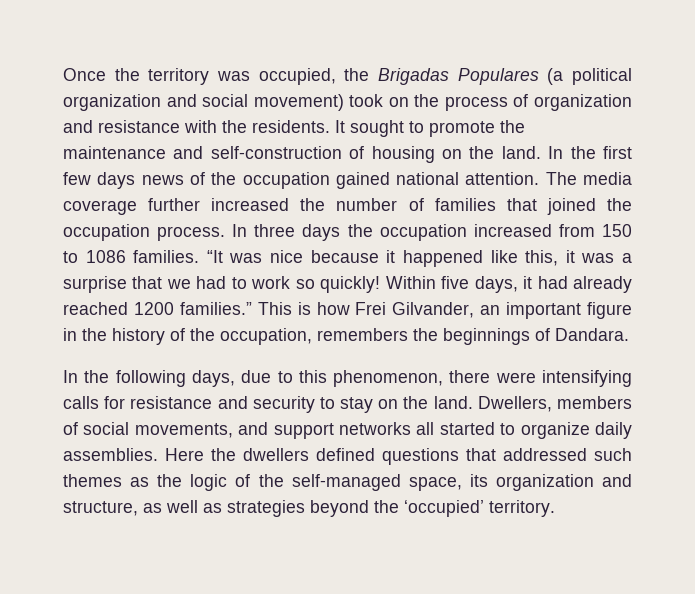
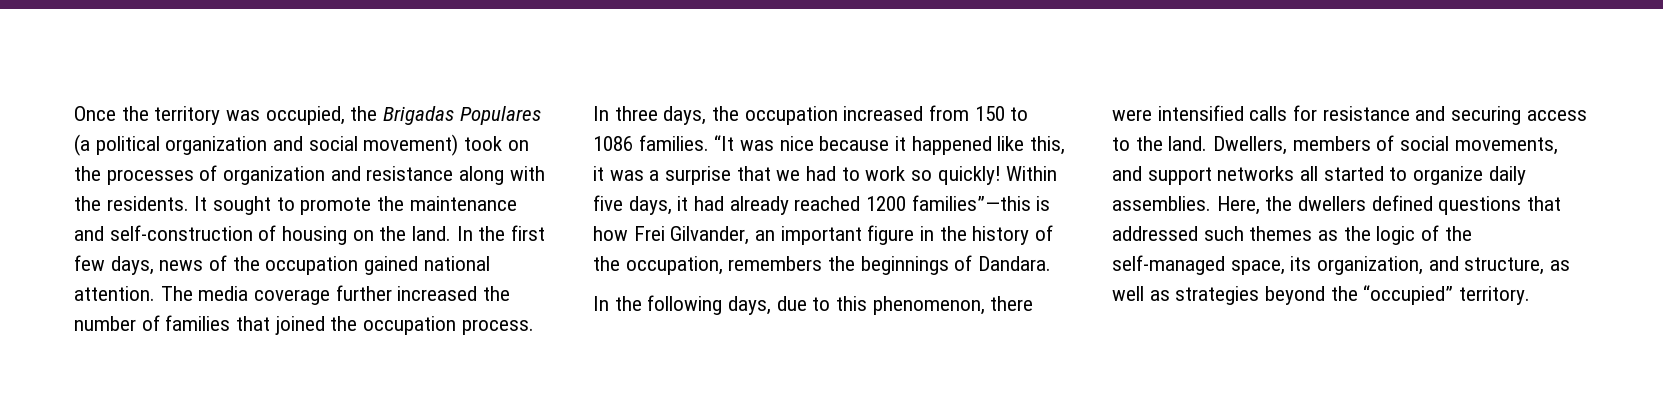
- Once the territory was occupied, the Brigadas Populares (a political organization and social movement) took on the process of organization and resistance with the residents.
+ Once the territory was occupied, the Brigadas Populares (a political organization and social movement) took on the processes of organization and resistance along with the residents.
- In the first few days news of the occupation gained national attention.
+ In the first few days, news of the occupation gained national attention.
- In three days the occupation increased from 150 to 1086 families.
+ In three days, the occupation increased from 150 to 1086 families.
- Within five days, it had already reached 1200 families.” This is how Frei Gilvander, an important figure in the history of the occupation, remembers the beginnings of Dandara.
+ Within five days, it had already reached 1200 families”—this is how Frei Gilvander, an important figure in the history of the occupation, remembers the beginnings of Dandara.
- In the following days, due to this phenomenon, there were intensifying calls for resistance and security to stay on the land.
+ In the following days, due to this phenomenon, there were intensified calls for resistance and securing access to the land.
- Here the dwellers defined questions that addressed such themes as the logic of the self-managed space, its organization and structure, as well as strategies beyond the ‘occupied’ territory.
+ Here, the dwellers defined questions that addressed such themes as the logic of the self-managed space, its organization, and structure, as well as strategies beyond the “occupied” territory.

